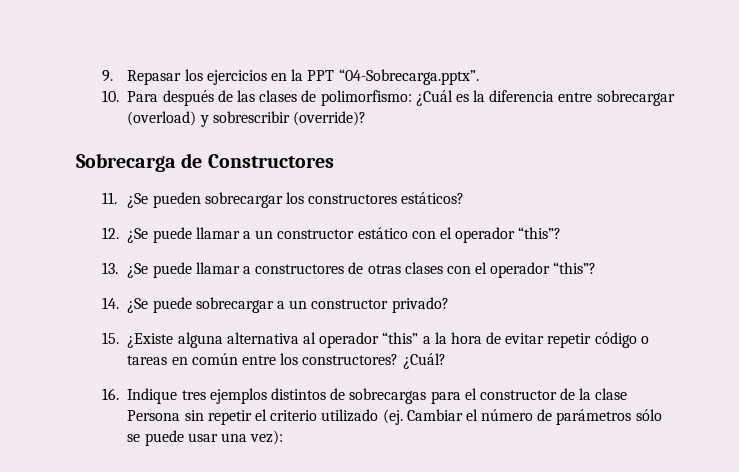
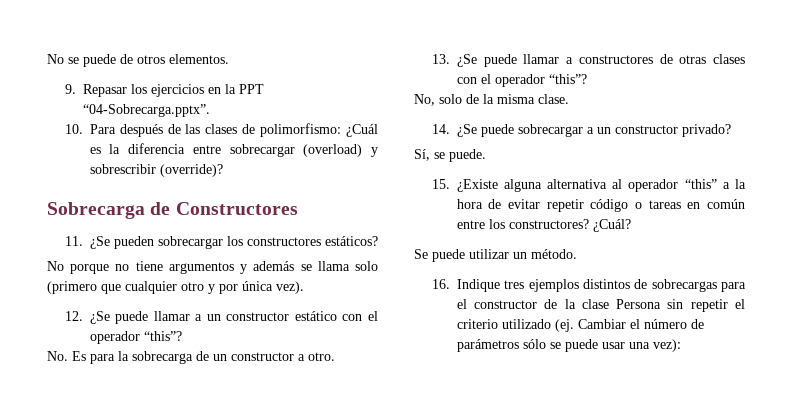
+ No se puede de otros elementos.
+ No porque no tiene argumentos y además se llama solo (primero que cualquier otro y por única vez).
+ No. Es para la sobrecarga de un constructor a otro.
+ No, solo de la misma clase.
+ Sí, se puede.
+ Se puede utilizar un método.

